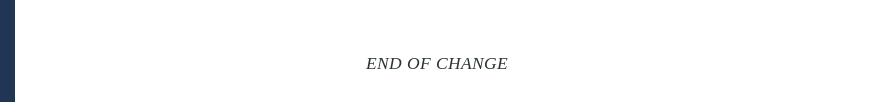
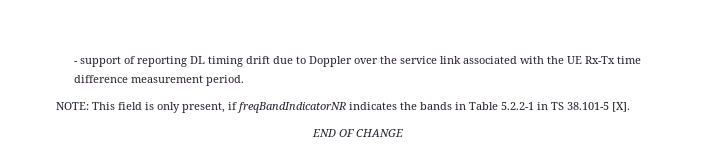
+ - support of reporting DL timing drift due to Doppler over the service link associated with the UE Rx-Tx time difference measurement period.
+ NOTE: This field is only present, if freqBandIndicatorNR indicates the bands in Table 5.2.2-1 in TS 38.101-5 [X].

